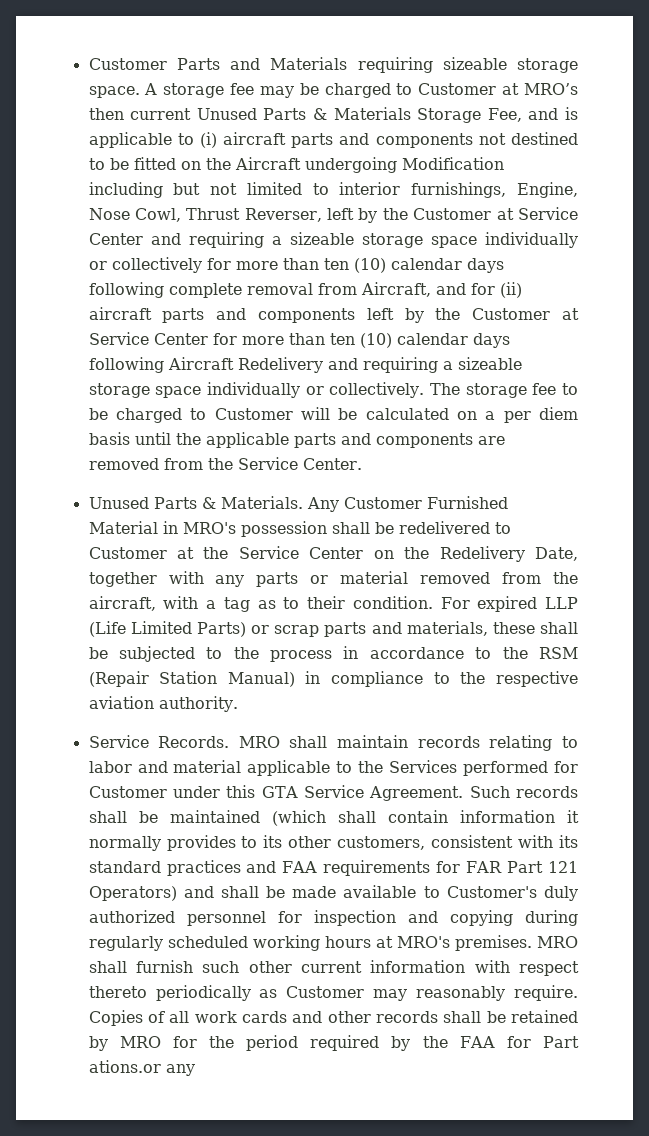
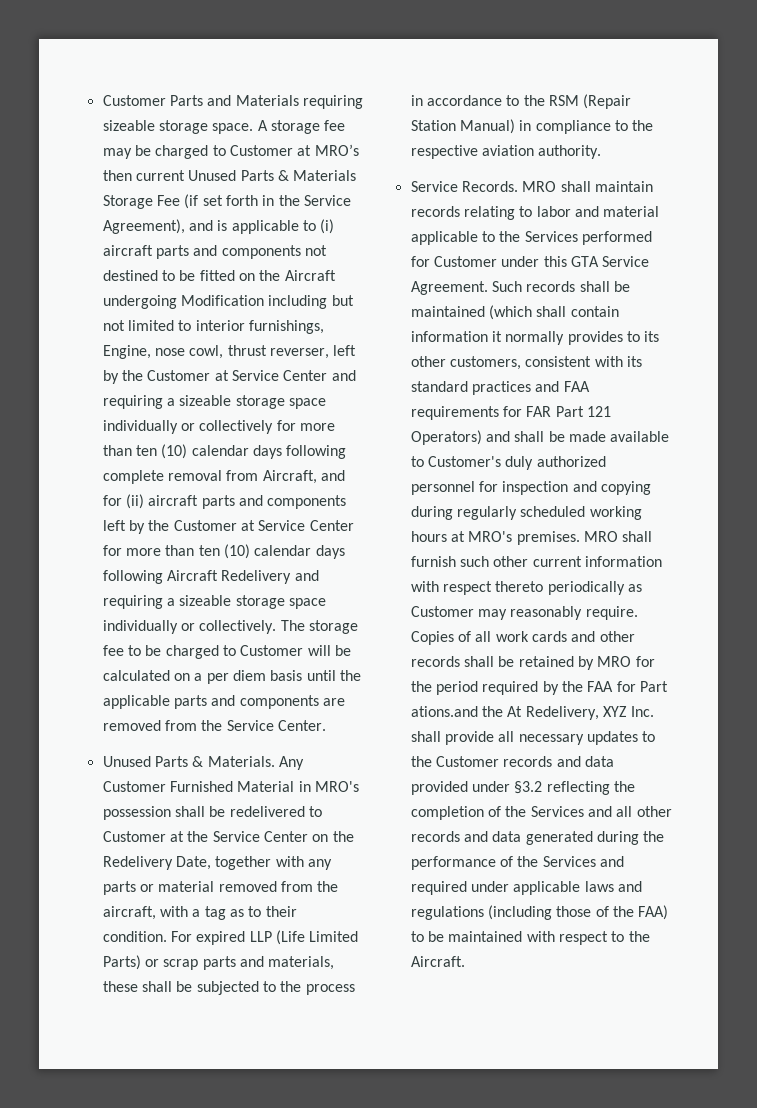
- A storage fee may be charged to Customer at MRO’s then current Unused Parts & Materials Storage Fee, and is applicable to (i) aircraft parts and components not destined to be fitted on the Aircraft undergoing Modification including but not limited to interior furnishings, Engine, Nose Cowl, Thrust Reverser, left by the Customer at Service Center and requiring a sizeable storage space individually or collectively for more than ten (10) calendar days following complete removal from Aircraft, and for (ii) aircraft parts and components left by the Customer at Service Center for more than ten (10) calendar days following Aircraft Redelivery and requiring a sizeable storage space individually or collectively.
+ A storage fee may be charged to Customer at MRO’s then current Unused Parts & Materials Storage Fee (if set forth in the Service Agreement), and is applicable to (i) aircraft parts and components not destined to be fitted on the Aircraft undergoing Modification including but not limited to interior furnishings, Engine, nose cowl, thrust reverser, left by the Customer at Service Center and requiring a sizeable storage space individually or collectively for more than ten (10) calendar days following complete removal from Aircraft, and for (ii) aircraft parts and components left by the Customer at Service Center for more than ten (10) calendar days following Aircraft Redelivery and requiring a sizeable storage space individually or collectively.
- Copies of all work cards and other records shall be retained by MRO for the period required by the FAA for Part ations.or any
+ Copies of all work cards and other records shall be retained by MRO for the period required by the FAA for Part ations.and the At Redelivery, XYZ Inc. shall provide all necessary updates to the Customer records and data provided under §3.2 reflecting the completion of the Services and all other records and data generated during the performance of the Services and required under applicable laws and regulations (including those of the FAA) to be maintained with respect to the Aircraft.

